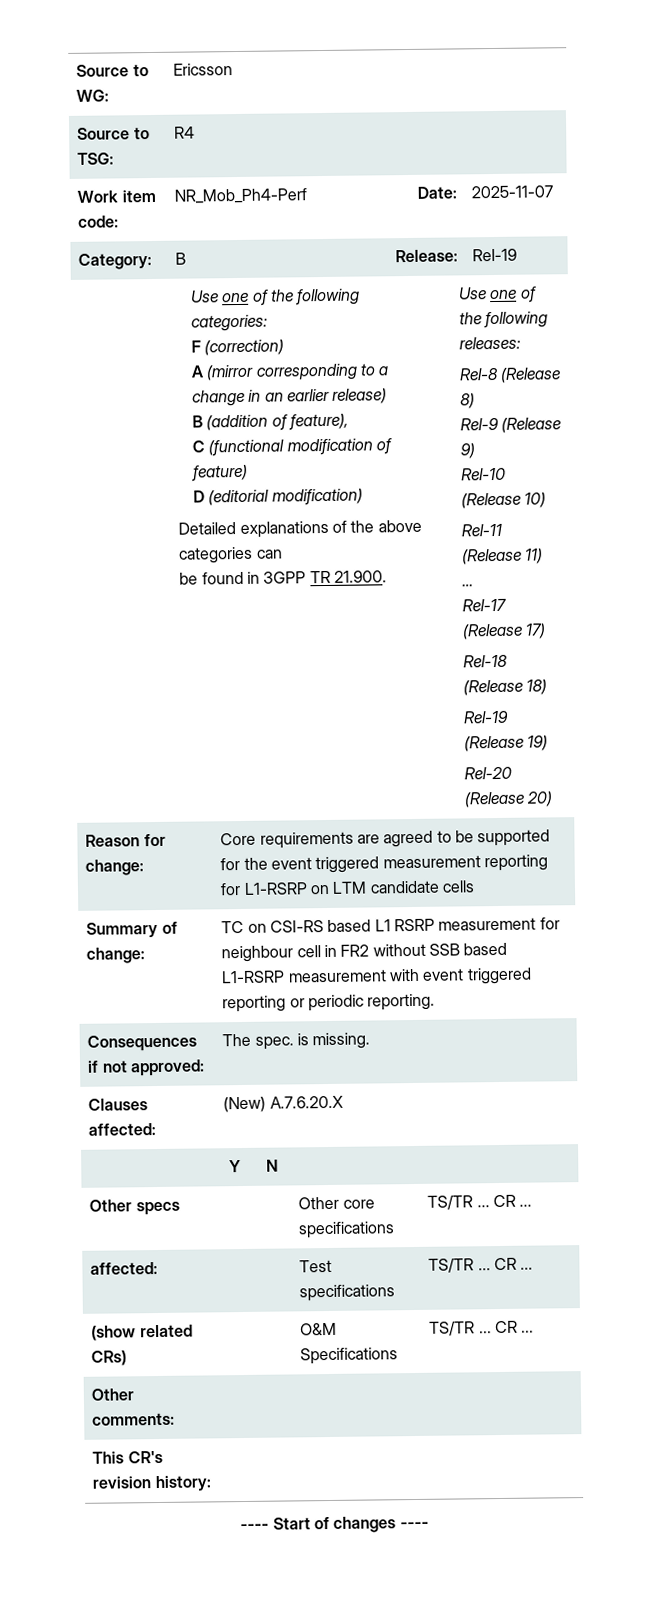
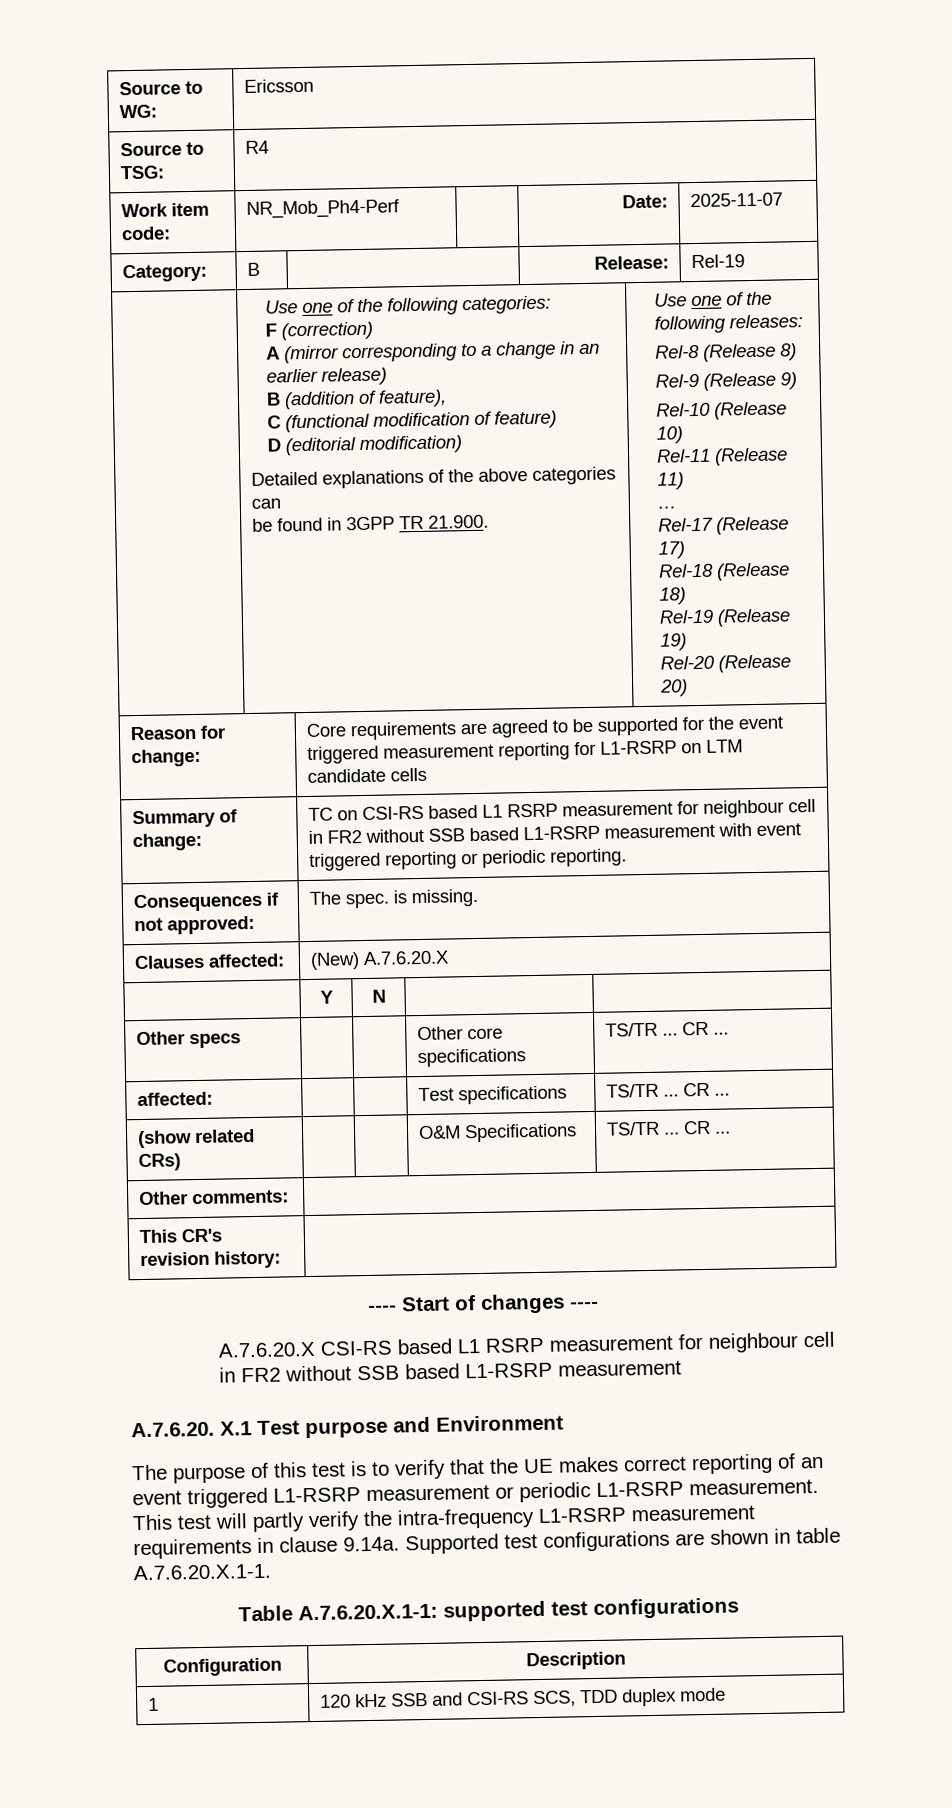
+ A.7.6.20.X CSI-RS based L1 RSRP measurement for neighbour cell in FR2 without SSB based L1-RSRP measurement
+ A.7.6.20. X.1 Test purpose and Environment
+ The purpose of this test is to verify that the UE makes correct reporting of an event triggered L1-RSRP measurement or periodic L1-RSRP measurement. This test will partly verify the intra-frequency L1-RSRP measurement requirements in clause 9.14a. Supported test configurations are shown in table A.7.6.20.X.1-1.
+ Table A.7.6.20.X.1-1: supported test configurations
+ Configuration | Description
+ 1 | 120 kHz SSB and CSI-RS SCS, TDD duplex mode

